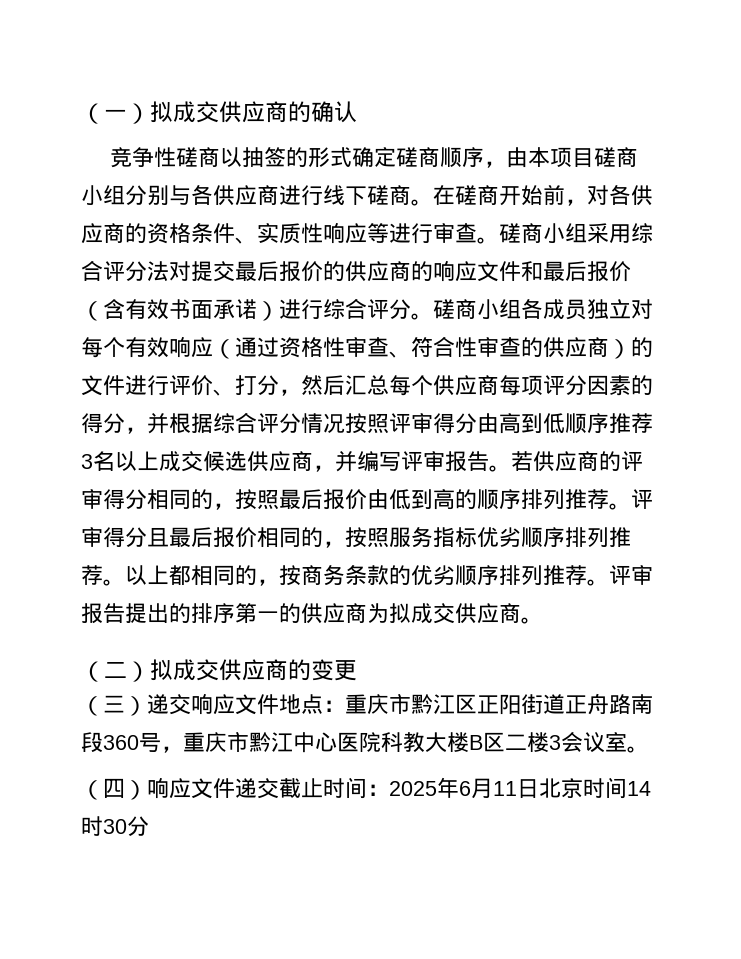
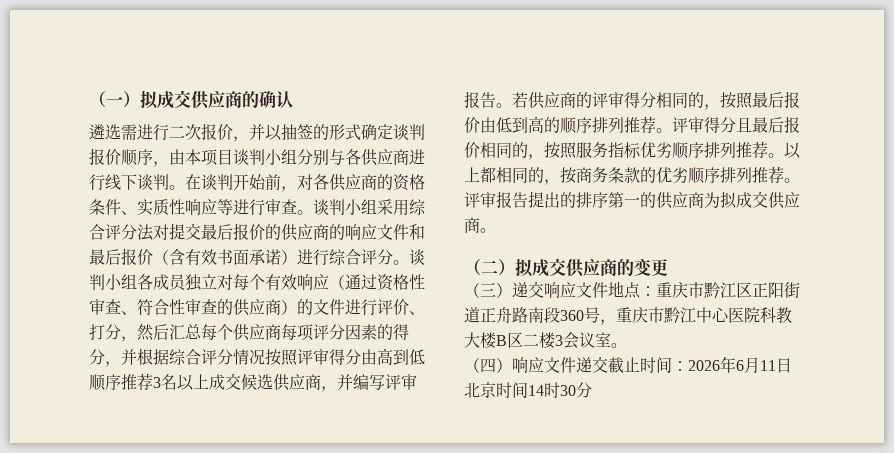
- 竞争性磋商以抽签的形式确定磋商顺序，由本项目磋商小组分别与各供应商进行线下磋商。在磋商开始前，对各供应商的资格条件、实质性响应等进行审查。
+ 遴选需进行二次报价，并以抽签的形式确定谈判报价顺序，由本项目谈判小组分别与各供应商进行线下谈判。在谈判开始前，对各供应商的资格条件、实质性响应等进行审查。
- 磋商小组采用综合评分法对提交最后报价的供应商的响应文件和最后报价（含有效书面承诺）进行综合评分。
+ 谈判小组采用综合评分法对提交最后报价的供应商的响应文件和最后报价（含有效书面承诺）进行综合评分。
- 磋商小组各成员独立对每个有效响应（通过资格性审查、符合性审查的供应商）的文件进行评价、打分，然后汇总每个供应商每项评分因素的得分，并根据综合评分情况按照评审得分由高到低顺序推荐3名以上成交候选供应商，并编写评审报告。
+ 谈判小组各成员独立对每个有效响应（通过资格性审查、符合性审查的供应商）的文件进行评价、打分，然后汇总每个供应商每项评分因素的得分，并根据综合评分情况按照评审得分由高到低顺序推荐3名以上成交候选供应商，并编写评审报告。
- （四）响应文件递交截止时间：2025年6月11日北京时间14时30分
+ （四）响应文件递交截止时间：2026年6月11日北京时间14时30分

